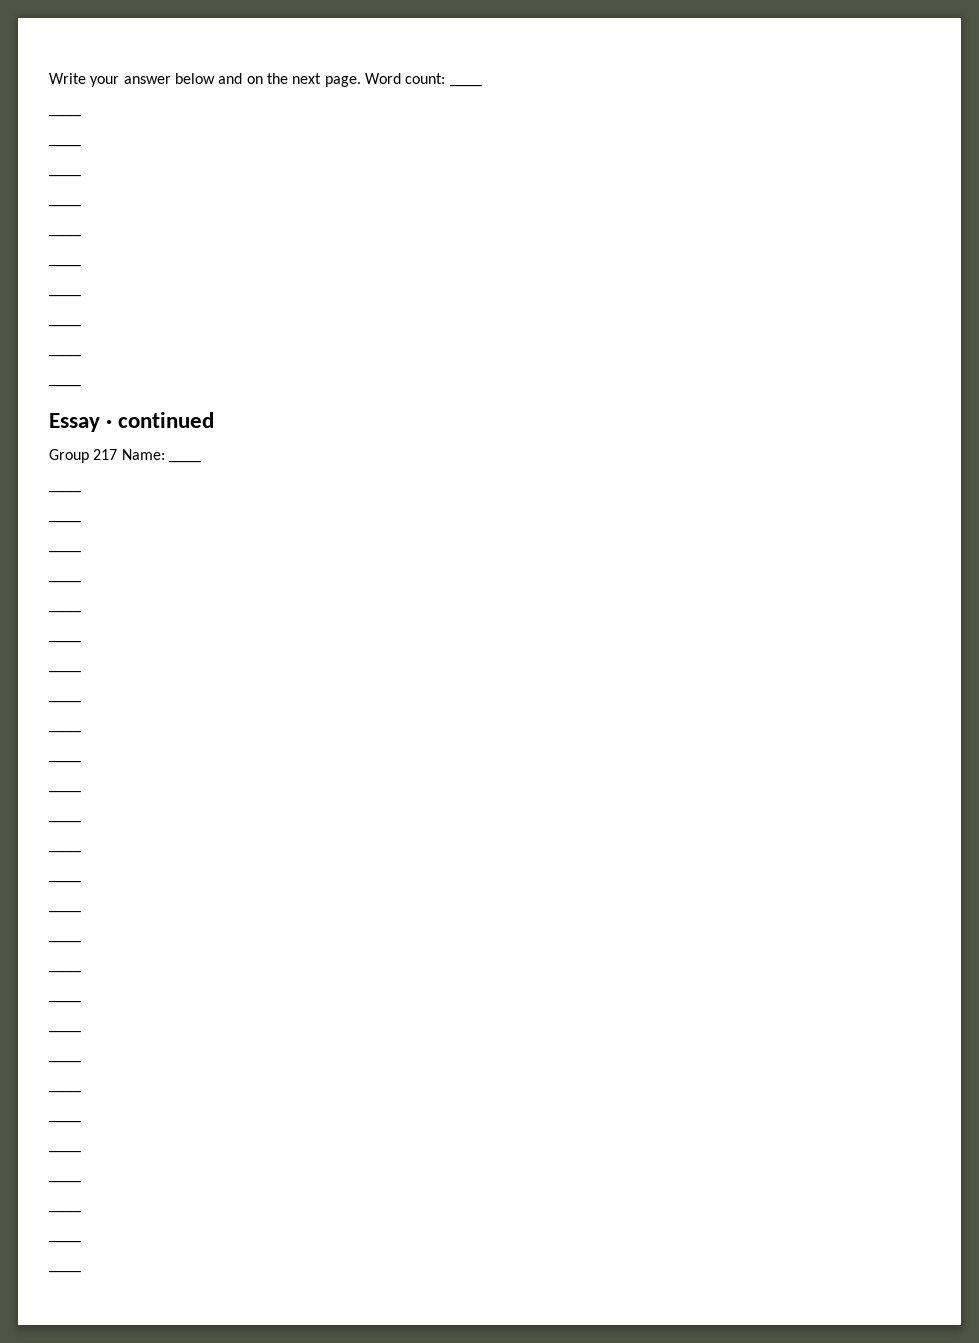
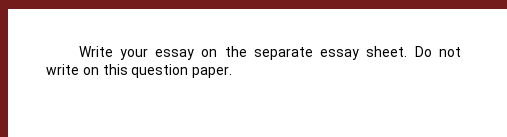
- Write your answer below and on the next page. Word count: ____
- ____
- ____
- ____
- ____
- ____
- ____
- ____
- ____
- ____
- ____
- Essay · continued
- Group 217 Name: ____
- ____
- ____
- ____
- ____
- ____
- ____
- ____
- ____
- ____
- ____
- ____
- ____
- ____
- ____
- ____
- ____
- ____
- ____
- ____
- ____
- ____
- ____
- ____
- ____
- ____
- ____
- ____
+ Write your essay on the separate essay sheet. Do not write on this question paper.

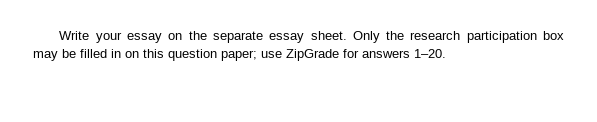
- Do not write on this question paper.
+ Only the research participation box may be filled in on this question paper; use ZipGrade for answers 1–20.

